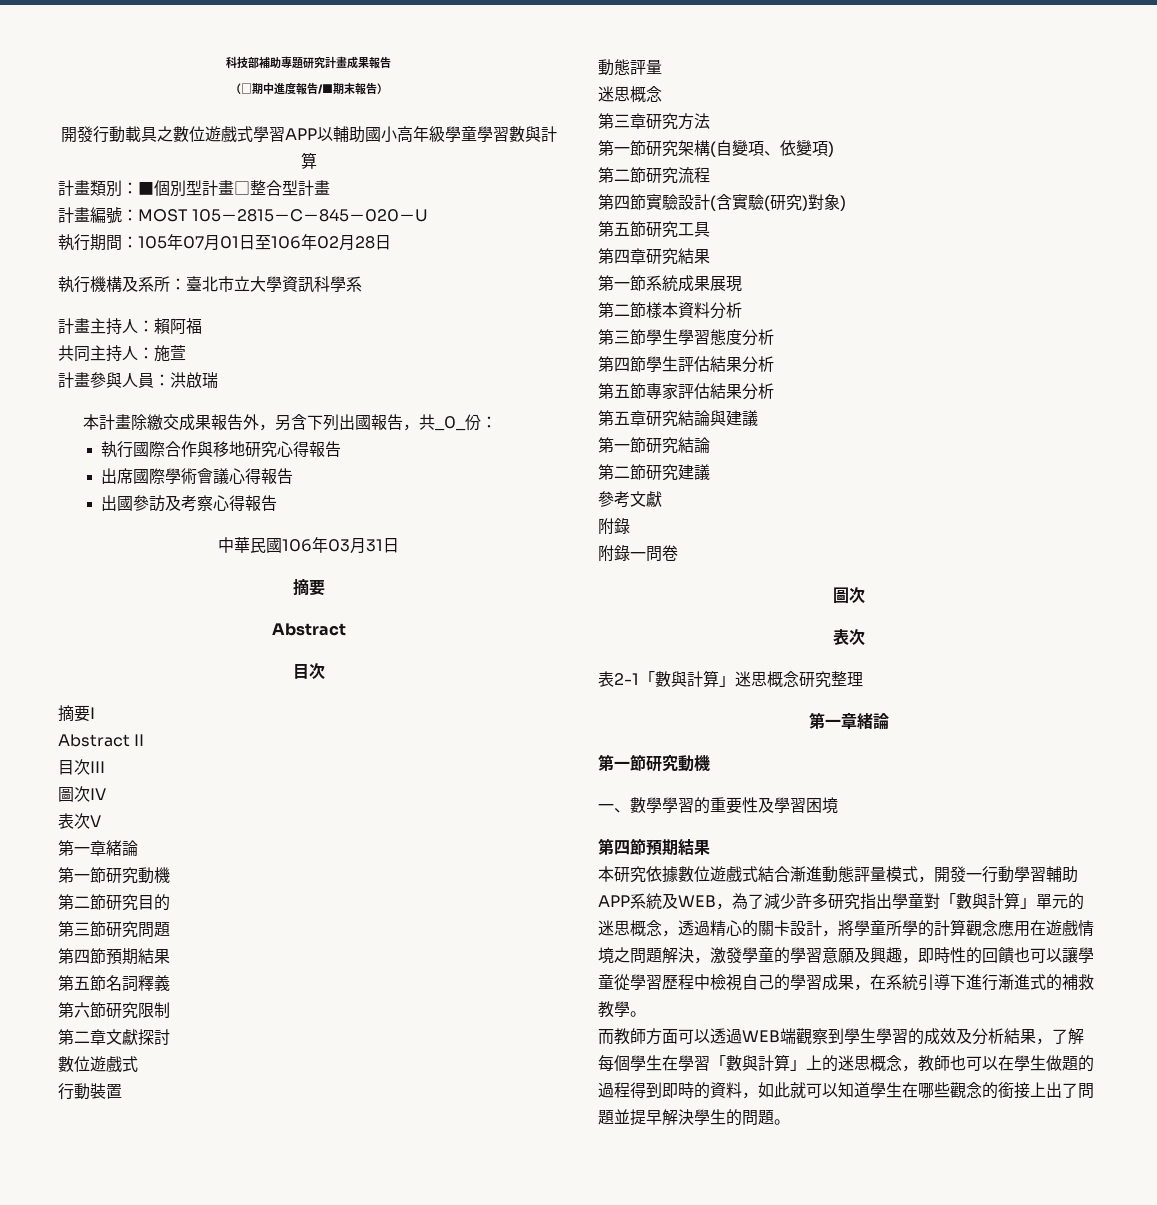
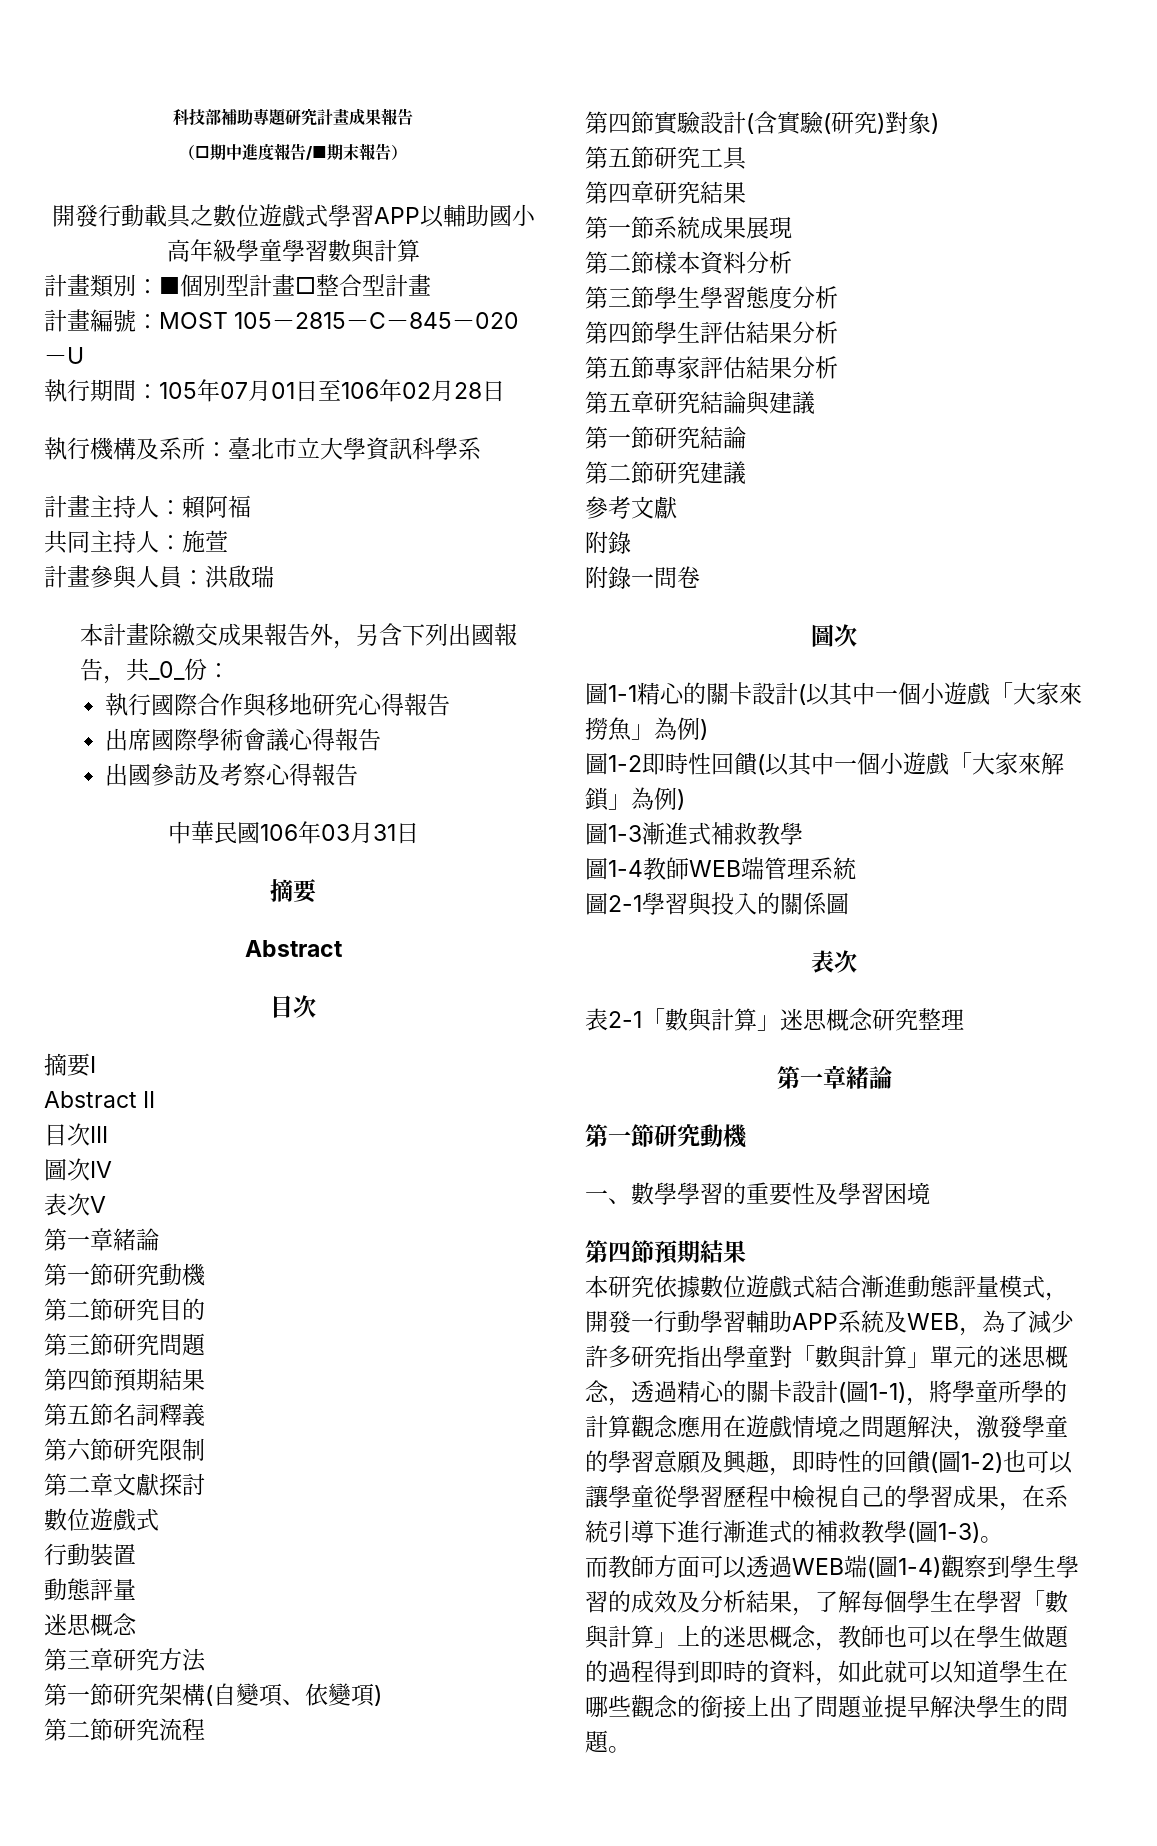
+ 圖1-1精心的關卡設計(以其中一個小遊戲「大家來撈魚」為例)
+ 圖1-2即時性回饋(以其中一個小遊戲「大家來解鎖」為例)
+ 圖1-3漸進式補救教學
+ 圖1-4教師WEB端管理系統
+ 圖2-1學習與投入的關係圖
- 本研究依據數位遊戲式結合漸進動態評量模式，開發一行動學習輔助APP系統及WEB，為了減少許多研究指出學童對「數與計算」單元的迷思概念，透過精心的關卡設計，將學童所學的計算觀念應用在遊戲情境之問題解決，激發學童的學習意願及興趣，即時性的回饋也可以讓學童從學習歷程中檢視自己的學習成果，在系統引導下進行漸進式的補救教學。
+ 本研究依據數位遊戲式結合漸進動態評量模式，開發一行動學習輔助APP系統及WEB，為了減少許多研究指出學童對「數與計算」單元的迷思概念，透過精心的關卡設計(圖1-1)，將學童所學的計算觀念應用在遊戲情境之問題解決，激發學童的學習意願及興趣，即時性的回饋(圖1-2)也可以讓學童從學習歷程中檢視自己的學習成果，在系統引導下進行漸進式的補救教學(圖1-3)。
- 而教師方面可以透過WEB端觀察到學生學習的成效及分析結果，了解每個學生在學習「數與計算」上的迷思概念，教師也可以在學生做題的過程得到即時的資料，如此就可以知道學生在哪些觀念的銜接上出了問題並提早解決學生的問題。
+ 而教師方面可以透過WEB端(圖1-4)觀察到學生學習的成效及分析結果，了解每個學生在學習「數與計算」上的迷思概念，教師也可以在學生做題的過程得到即時的資料，如此就可以知道學生在哪些觀念的銜接上出了問題並提早解決學生的問題。

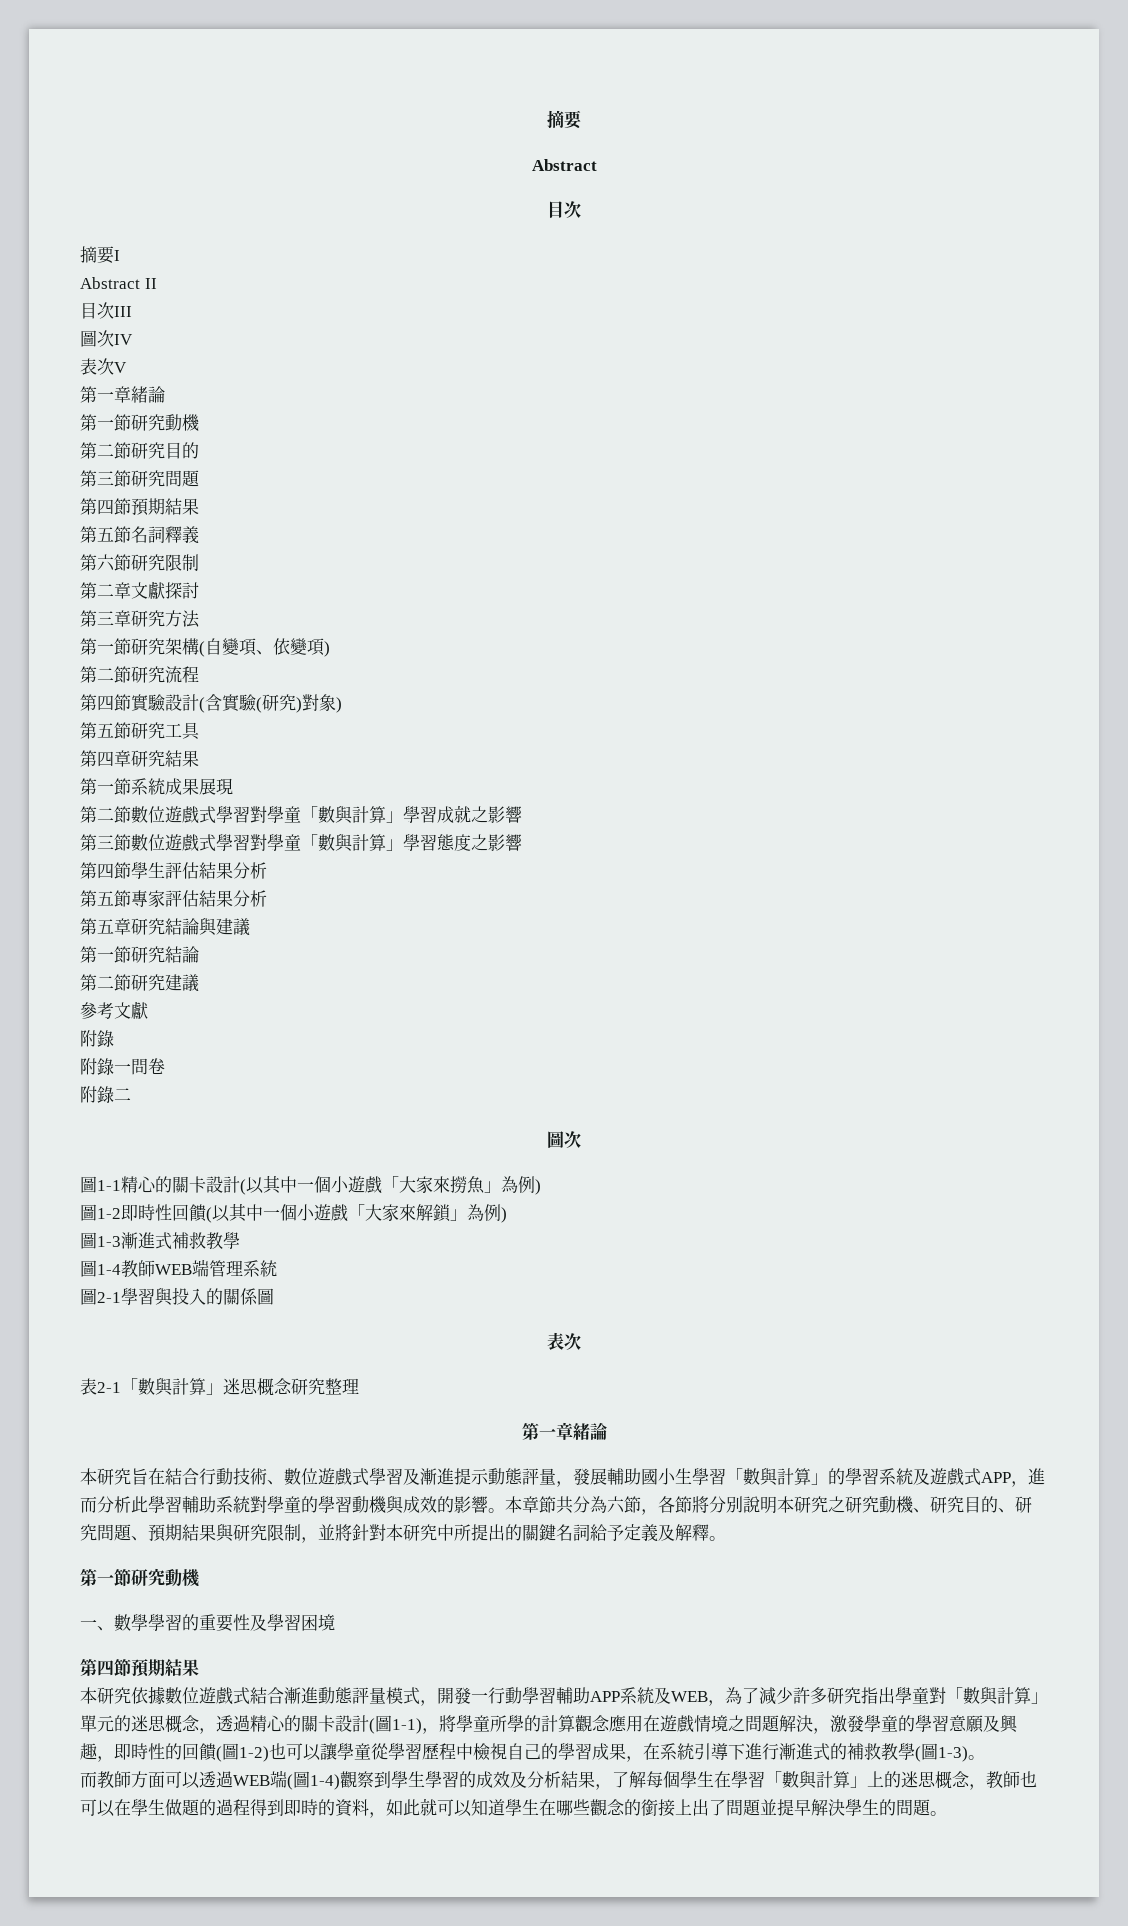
- 科技部補助專題研究計畫成果報告
- （□期中進度報告/■期末報告）
- 開發行動載具之數位遊戲式學習APP以輔助國小高年級學童學習數與計算
- 計畫類別：■個別型計畫□整合型計畫
- 計畫編號：MOST 105－2815－C－845－020－U
- 執行期間：105年07月01日至106年02月28日
- 執行機構及系所：臺北市立大學資訊科學系
- 計畫主持人：賴阿福
- 共同主持人：施萱
- 計畫參與人員：洪啟瑞
- 本計畫除繳交成果報告外，另含下列出國報告，共_0_份：
- 執行國際合作與移地研究心得報告
- 出席國際學術會議心得報告
- 出國參訪及考察心得報告
- 中華民國106年03月31日
  第二章文獻探討
- 數位遊戲式
- 行動裝置
- 動態評量
- 迷思概念
- 第二節樣本資料分析
- 第三節學生學習態度分析
+ 第二節數位遊戲式學習對學童「數與計算」學習成就之影響
+ 第三節數位遊戲式學習對學童「數與計算」學習態度之影響
+ 附錄二
+ 本研究旨在結合行動技術、數位遊戲式學習及漸進提示動態評量，發展輔助國小生學習「數與計算」的學習系統及遊戲式APP，進而分析此學習輔助系統對學童的學習動機與成效的影響。本章節共分為六節，各節將分別說明本研究之研究動機、研究目的、研究問題、預期結果與研究限制，並將針對本研究中所提出的關鍵名詞給予定義及解釋。

